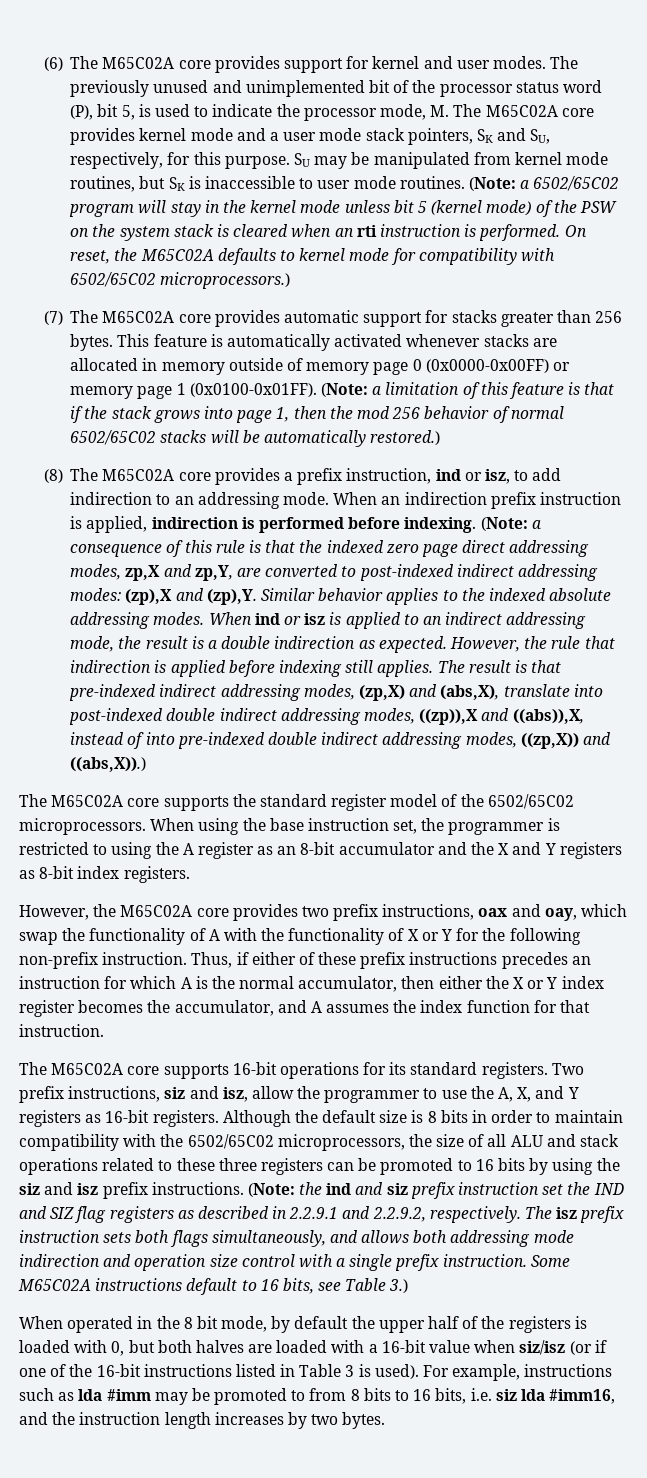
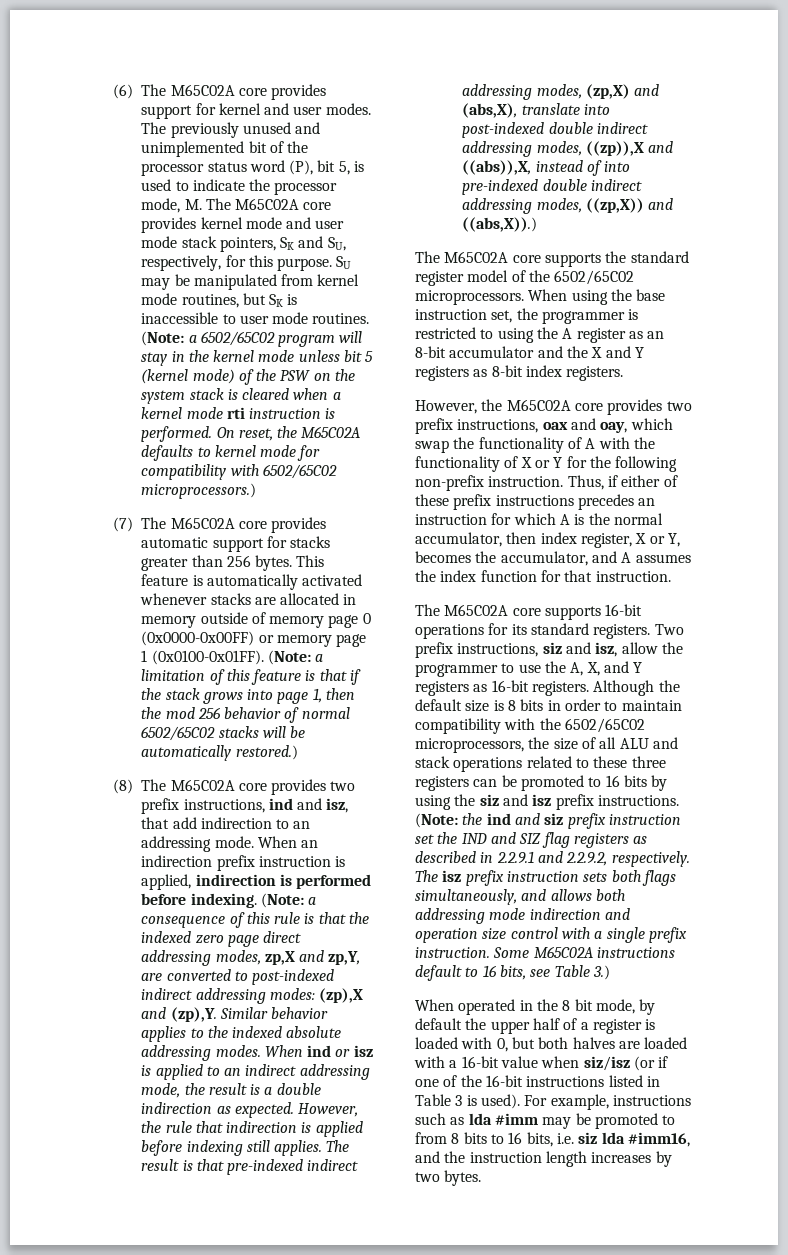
- The previously unused and unimplemented bit of the processor status word (P), bit 5, is used to indicate the processor mode, M. The M65C02A core provides kernel mode and a user mode stack pointers, SK and SU, respectively, for this purpose.
+ The previously unused and unimplemented bit of the processor status word (P), bit 5, is used to indicate the processor mode, M. The M65C02A core provides kernel mode and user mode stack pointers, SK and SU, respectively, for this purpose.
- (Note: a 6502/65C02 program will stay in the kernel mode unless bit 5 (kernel mode) of the PSW on the system stack is cleared when an rti instruction is performed.
+ (Note: a 6502/65C02 program will stay in the kernel mode unless bit 5 (kernel mode) of the PSW on the system stack is cleared when a kernel mode rti instruction is performed.
- (8) The M65C02A core provides a prefix instruction, ind or isz, to add indirection to an addressing mode.
+ (8) The M65C02A core provides two prefix instructions, ind and isz, that add indirection to an addressing mode.
- Thus, if either of these prefix instructions precedes an instruction for which A is the normal accumulator, then either the X or Y index register becomes the accumulator, and A assumes the index function for that instruction.
+ Thus, if either of these prefix instructions precedes an instruction for which A is the normal accumulator, then index register, X or Y, becomes the accumulator, and A assumes the index function for that instruction.
- When operated in the 8 bit mode, by default the upper half of the registers is loaded with 0, but both halves are loaded with a 16-bit value when siz/isz (or if one of the 16-bit instructions listed in Table 3 is used).
+ When operated in the 8 bit mode, by default the upper half of a register is loaded with 0, but both halves are loaded with a 16-bit value when siz/isz (or if one of the 16-bit instructions listed in Table 3 is used).

